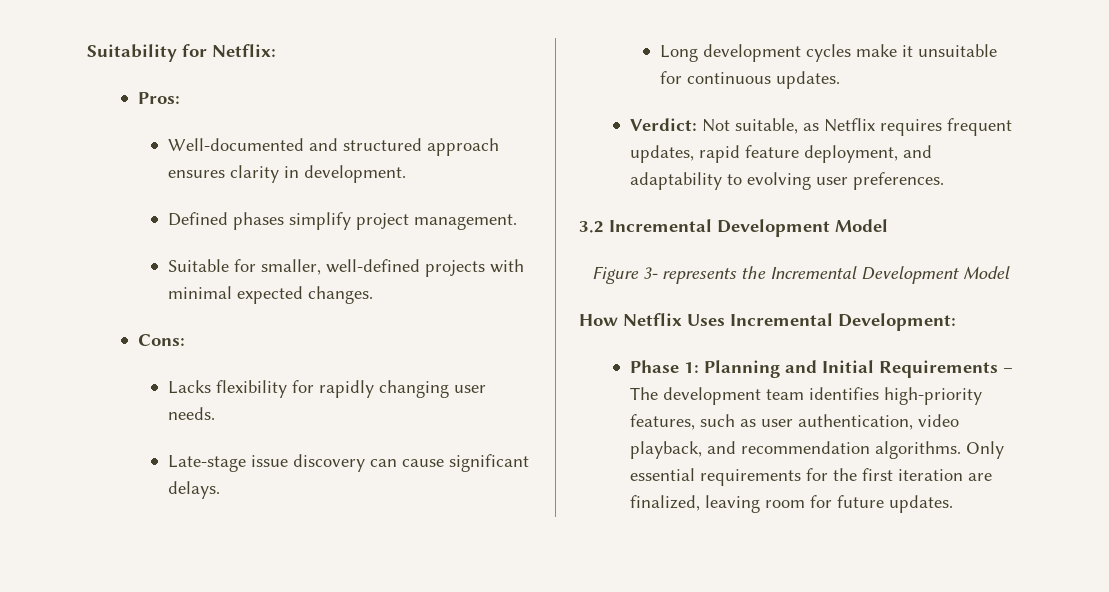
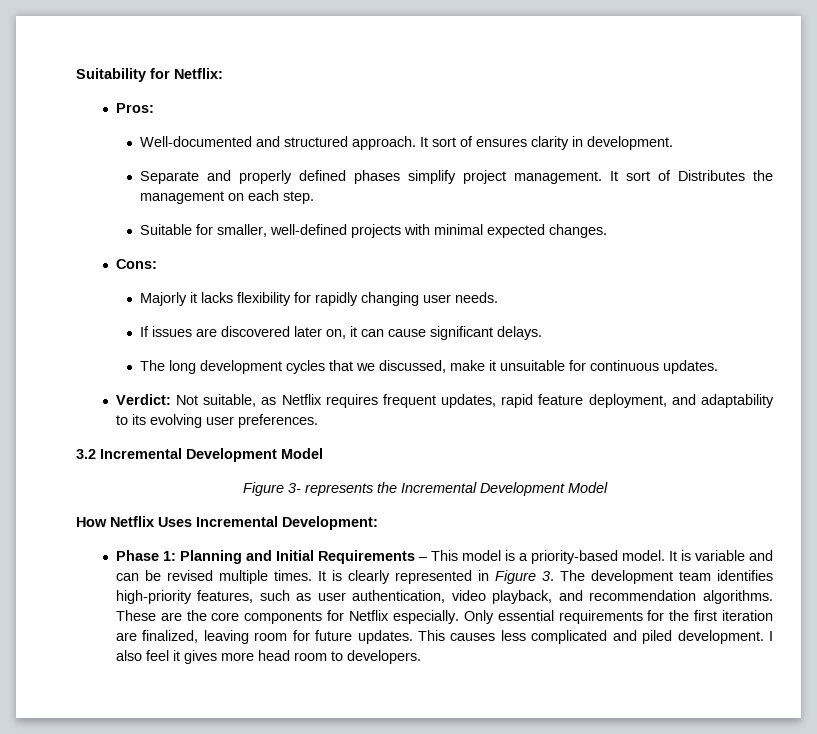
- Well-documented and structured approach ensures clarity in development.
+ Well-documented and structured approach. It sort of ensures clarity in development.
- Defined phases simplify project management.
+ Separate and properly defined phases simplify project management. It sort of Distributes the management on each step.
- Lacks flexibility for rapidly changing user needs.
+ Majorly it lacks flexibility for rapidly changing user needs.
- Late-stage issue discovery can cause significant delays.
- Long development cycles make it unsuitable for continuous updates.
+ If issues are discovered later on, it can cause significant delays.
+ The long development cycles that we discussed, make it unsuitable for continuous updates.
- Verdict: Not suitable, as Netflix requires frequent updates, rapid feature deployment, and adaptability to evolving user preferences.
+ Verdict: Not suitable, as Netflix requires frequent updates, rapid feature deployment, and adaptability to its evolving user preferences.
- Phase 1: Planning and Initial Requirements – The development team identifies high-priority features, such as user authentication, video playback, and recommendation algorithms.
+ Phase 1: Planning and Initial Requirements – This model is a priority-based model. It is variable and can be revised multiple times. It is clearly represented in Figure 3. The development team identifies high-priority features, such as user authentication, video playback, and recommendation algorithms.
+ These are the core components for Netflix especially.
+ This causes less complicated and piled development. I also feel it gives more head room to developers.

